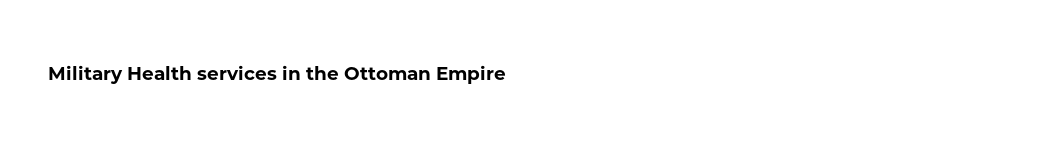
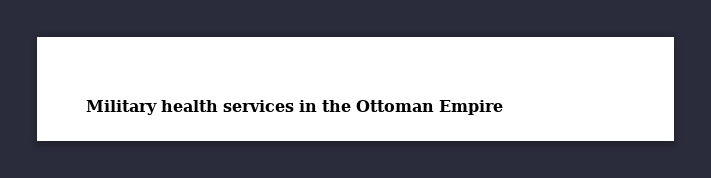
- Military Health services in the Ottoman Empire
+ Military health services in the Ottoman Empire

